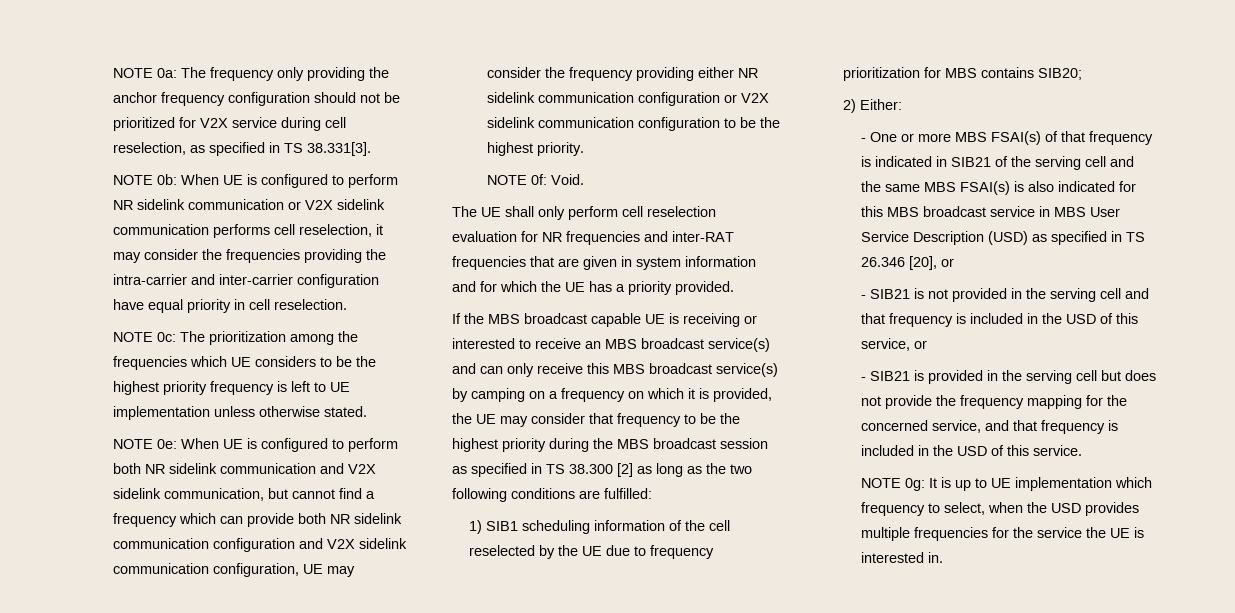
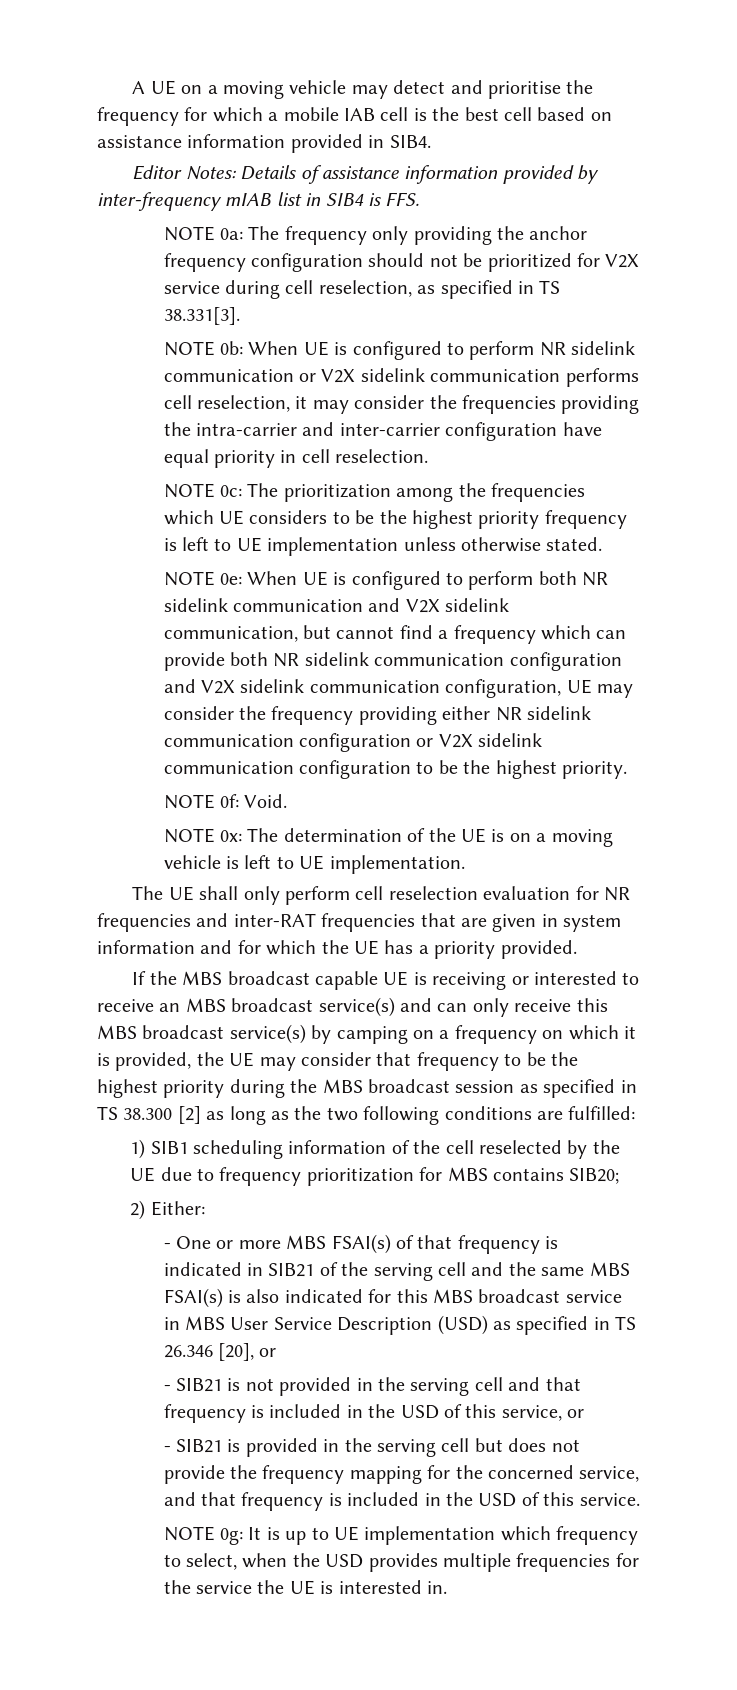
+ A UE on a moving vehicle may detect and prioritise the frequency for which a mobile IAB cell is the best cell based on assistance information provided in SIB4.
+ Editor Notes: Details of assistance information provided by inter-frequency mIAB list in SIB4 is FFS.
+ NOTE 0x: The determination of the UE is on a moving vehicle is left to UE implementation.

